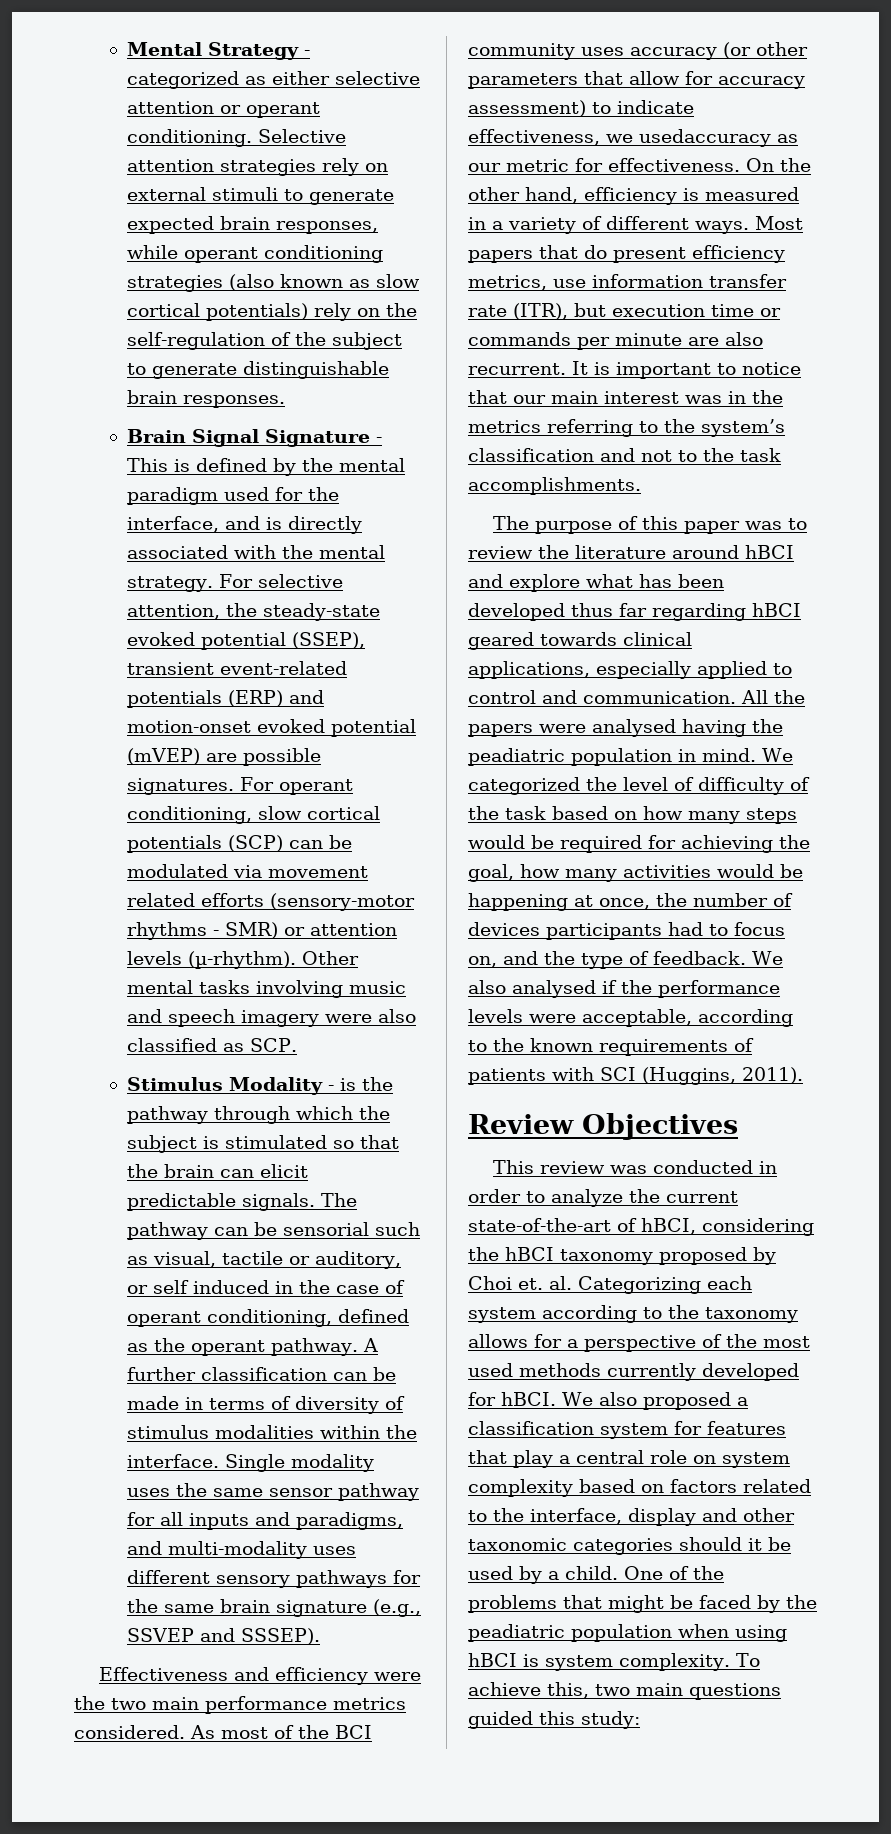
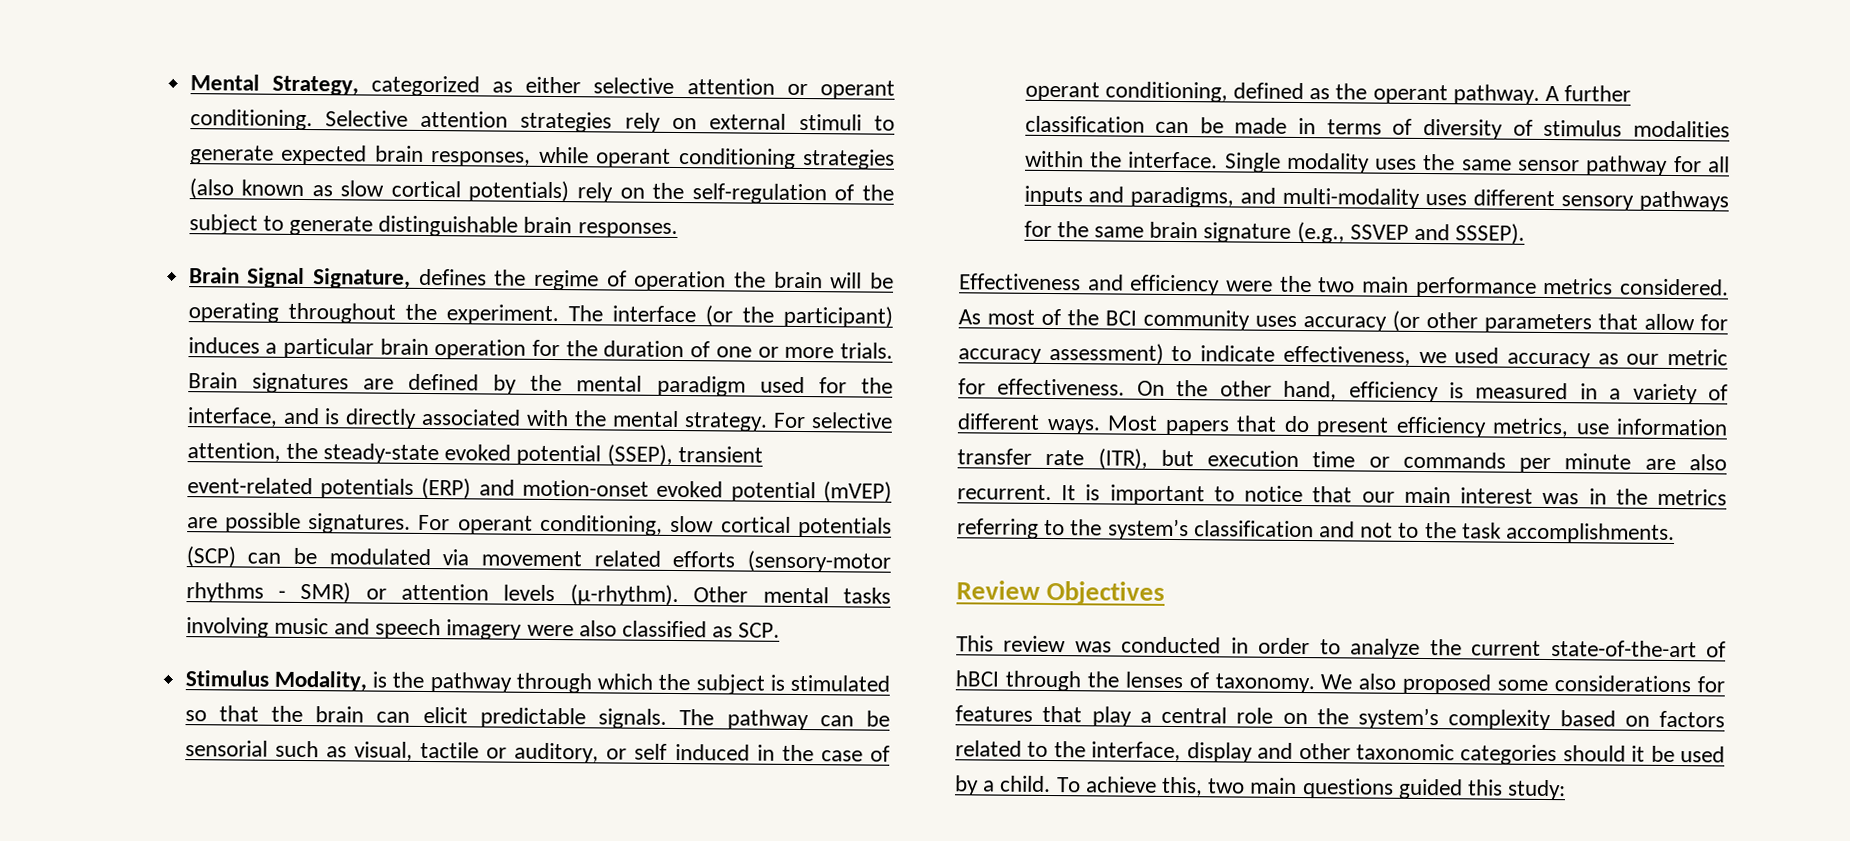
- Mental Strategy - categorized as either selective attention or operant conditioning.
+ Mental Strategy, categorized as either selective attention or operant conditioning.
- Brain Signal Signature - This is defined by the mental paradigm used for the interface, and is directly associated with the mental strategy.
+ Brain Signal Signature, defines the regime of operation the brain will be operating throughout the experiment. The interface (or the participant) induces a particular brain operation for the duration of one or more trials. Brain signatures are defined by the mental paradigm used for the interface, and is directly associated with the mental strategy.
- Stimulus Modality - is the pathway through which the subject is stimulated so that the brain can elicit predictable signals.
+ Stimulus Modality, is the pathway through which the subject is stimulated so that the brain can elicit predictable signals.
- As most of the BCI community uses accuracy (or other parameters that allow for accuracy assessment) to indicate effectiveness, we usedaccuracy as our metric for effectiveness.
+ As most of the BCI community uses accuracy (or other parameters that allow for accuracy assessment) to indicate effectiveness, we used accuracy as our metric for effectiveness.
- The purpose of this paper was to review the literature around hBCI and explore what has been developed thus far regarding hBCI geared towards clinical applications, especially applied to control and communication. All the papers were analysed having the peadiatric population in mind. We categorized the level of difficulty of the task based on how many steps would be required for achieving the goal, how many activities would be happening at once, the number of devices participants had to focus on, and the type of feedback. We also analysed if the performance levels were acceptable, according to the known requirements of patients with SCI (Huggins, 2011).
- This review was conducted in order to analyze the current state-of-the-art of hBCI, considering the hBCI taxonomy proposed by Choi et. al. Categorizing each system according to the taxonomy allows for a perspective of the most used methods currently developed for hBCI. We also proposed a classification system for features that play a central role on system complexity based on factors related to the interface, display and other taxonomic categories should it be used by a child.
+ This review was conducted in order to analyze the current state-of-the-art of hBCI through the lenses of taxonomy. We also proposed some considerations for features that play a central role on the system’s complexity based on factors related to the interface, display and other taxonomic categories should it be used by a child.
- One of the problems that might be faced by the peadiatric population when using hBCI is system complexity.

